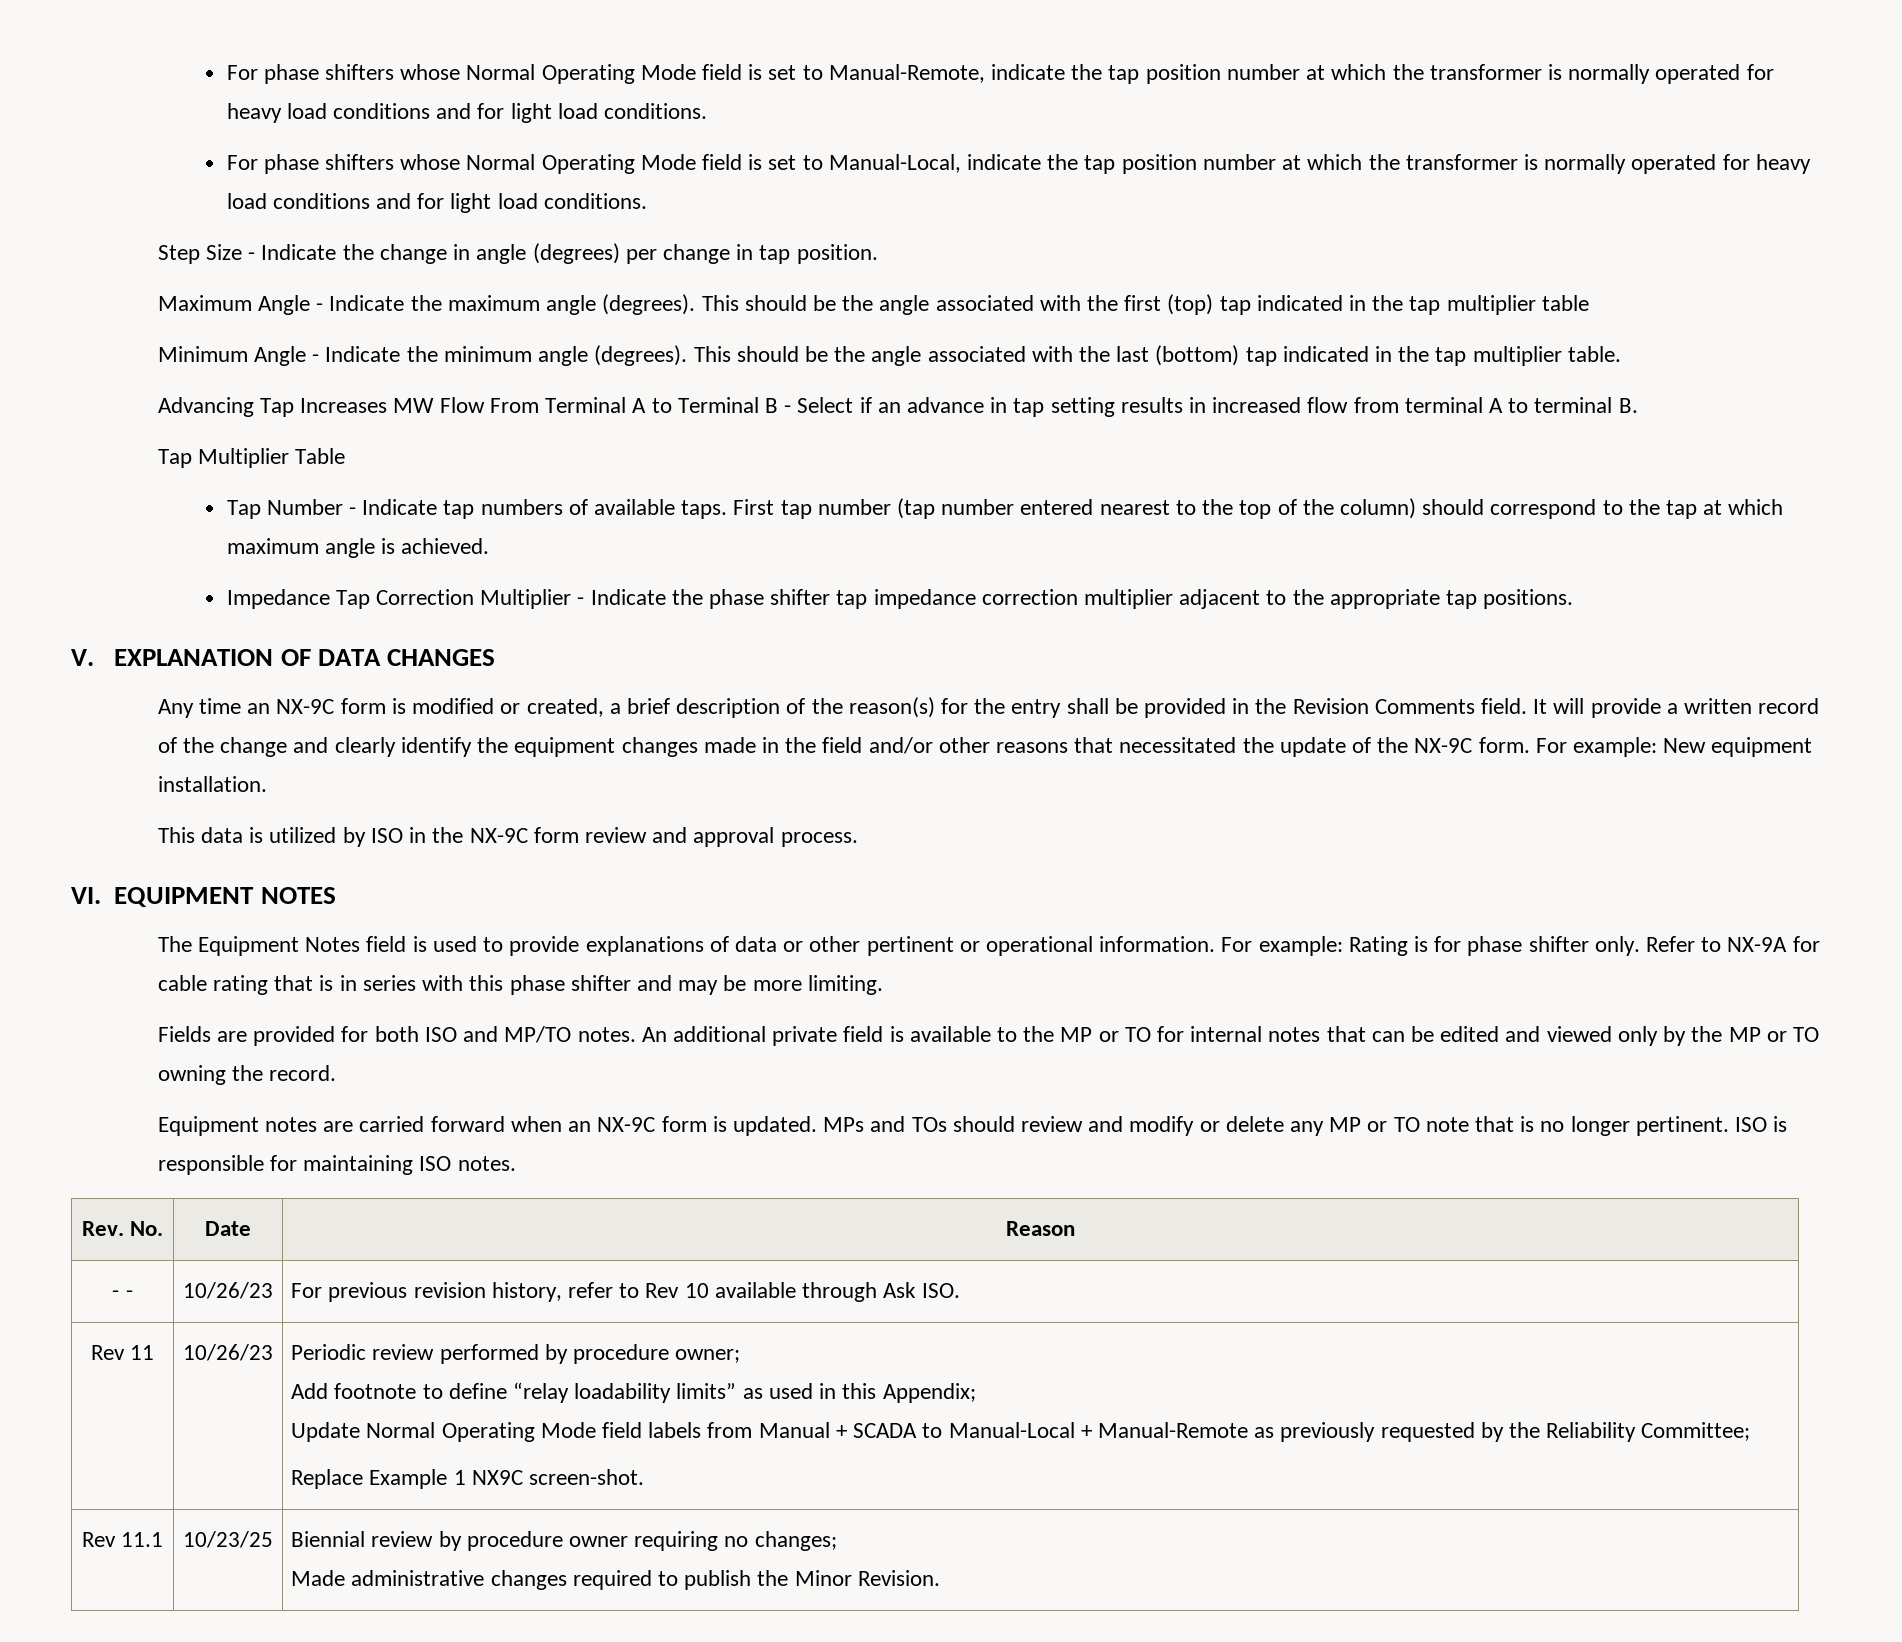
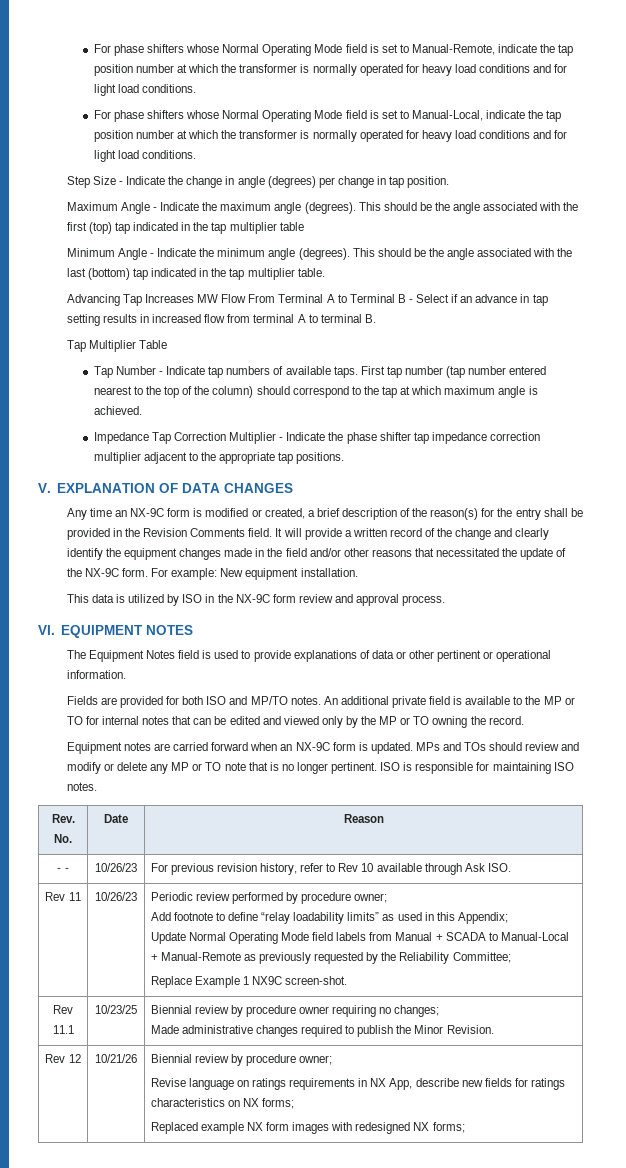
- For example: Rating is for phase shifter only. Refer to NX-9A for cable rating that is in series with this phase shifter and may be more limiting.
+ Rev 12 | 10/21/26 | Biennial review by procedure owner;
+ Revise language on ratings requirements in NX App, describe new fields for ratings characteristics on NX forms;
+ Replaced example NX form images with redesigned NX forms;

